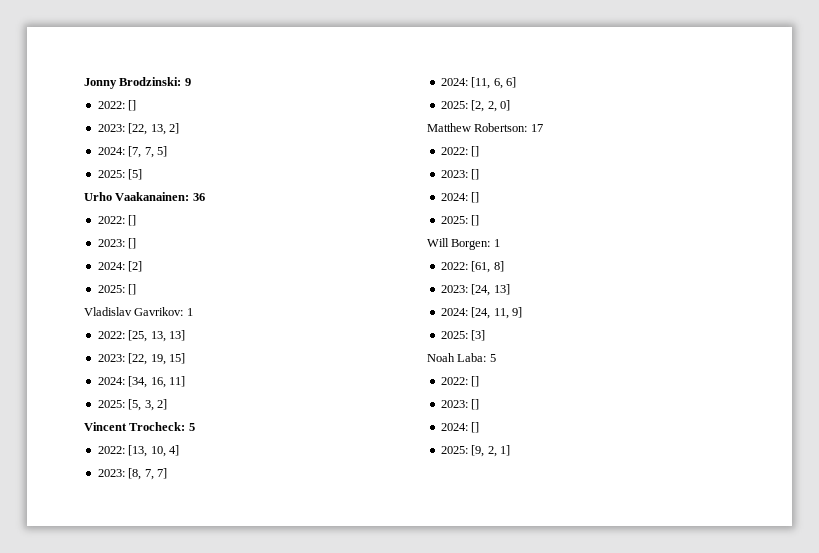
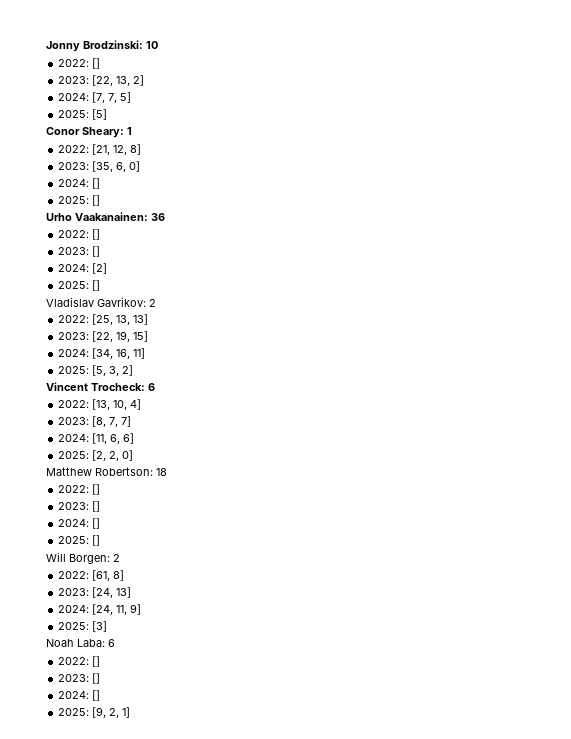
- Jonny Brodzinski: 9
+ Jonny Brodzinski: 10
+ Conor Sheary: 1
+ 2022: [21, 12, 8]
+ 2023: [35, 6, 0]
+ 2024: []
+ 2025: []
- Vladislav Gavrikov: 1
+ Vladislav Gavrikov: 2
- Vincent Trocheck: 5
+ Vincent Trocheck: 6
- Matthew Robertson: 17
+ Matthew Robertson: 18
- Will Borgen: 1
+ Will Borgen: 2
- Noah Laba: 5
+ Noah Laba: 6

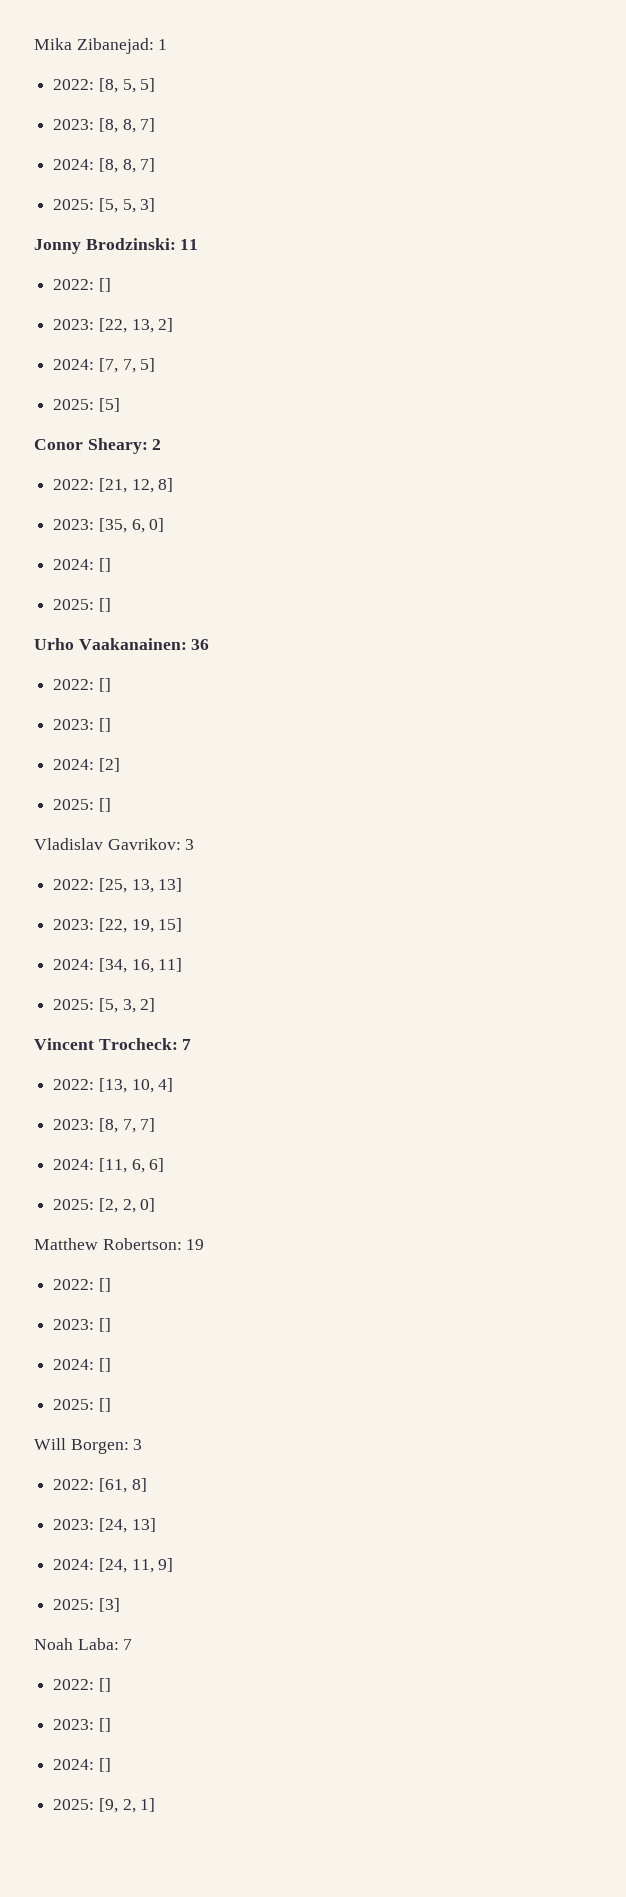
+ Mika Zibanejad: 1
+ 2022: [8, 5, 5]
+ 2023: [8, 8, 7]
+ 2024: [8, 8, 7]
+ 2025: [5, 5, 3]
- Jonny Brodzinski: 10
+ Jonny Brodzinski: 11
- Conor Sheary: 1
+ Conor Sheary: 2
- Vladislav Gavrikov: 2
+ Vladislav Gavrikov: 3
- Vincent Trocheck: 6
+ Vincent Trocheck: 7
- Matthew Robertson: 18
+ Matthew Robertson: 19
- Will Borgen: 2
+ Will Borgen: 3
- Noah Laba: 6
+ Noah Laba: 7

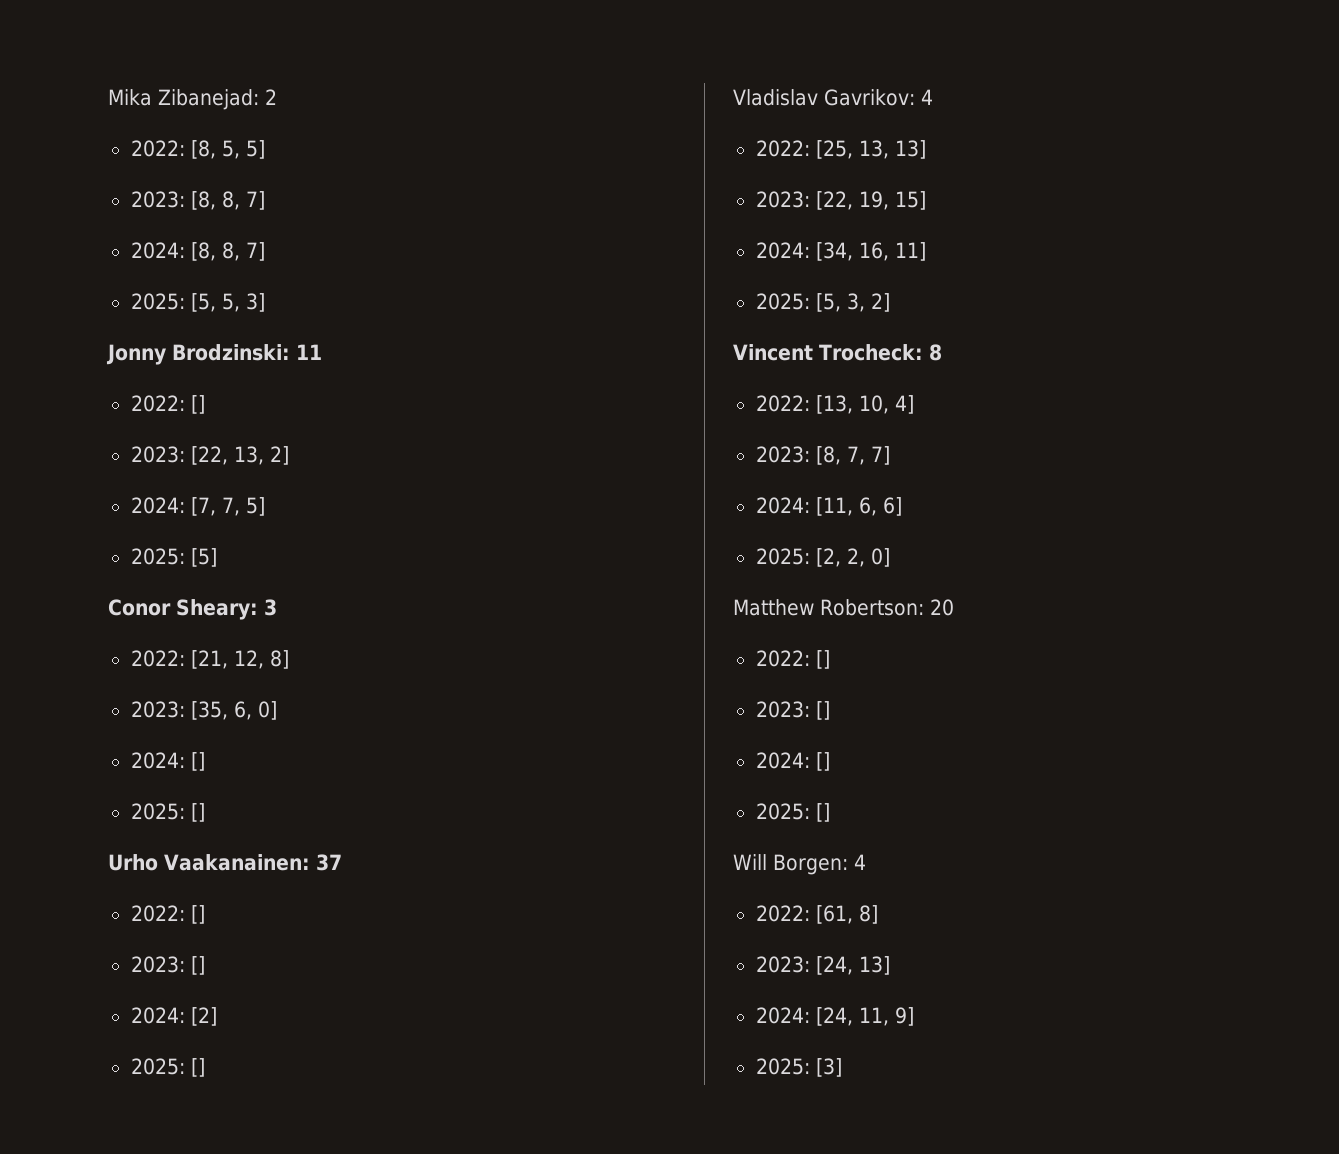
- Mika Zibanejad: 1
+ Mika Zibanejad: 2
- Conor Sheary: 2
+ Conor Sheary: 3
- Urho Vaakanainen: 36
+ Urho Vaakanainen: 37
- Vladislav Gavrikov: 3
+ Vladislav Gavrikov: 4
- Vincent Trocheck: 7
+ Vincent Trocheck: 8
- Matthew Robertson: 19
+ Matthew Robertson: 20
- Will Borgen: 3
+ Will Borgen: 4
- Noah Laba: 7
- 2022: []
- 2023: []
- 2024: []
- 2025: [9, 2, 1]

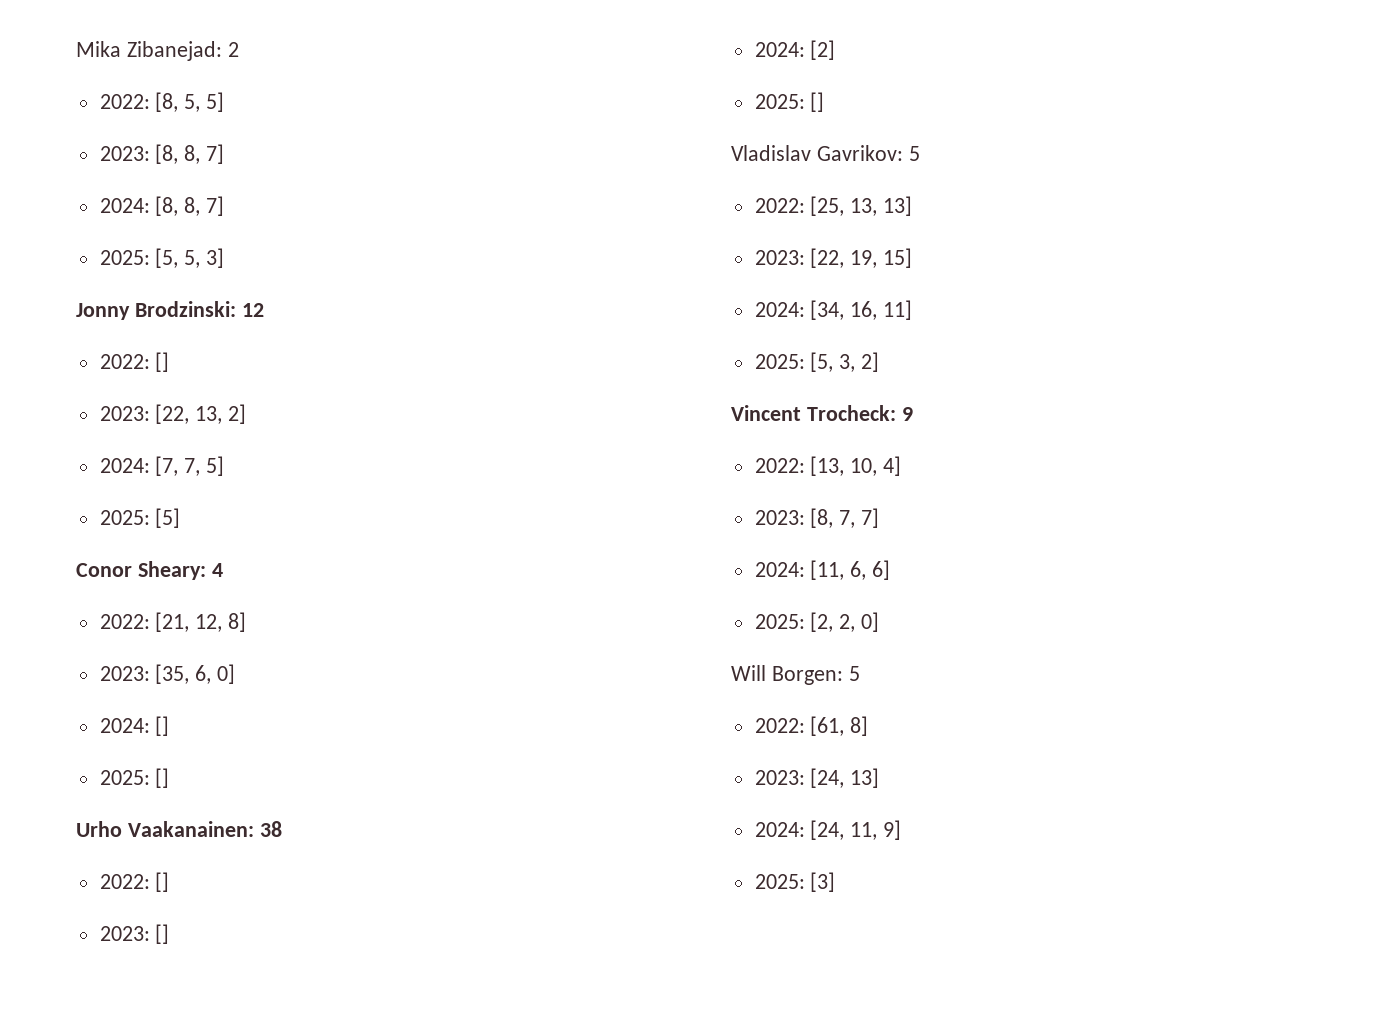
- Jonny Brodzinski: 11
+ Jonny Brodzinski: 12
- Conor Sheary: 3
+ Conor Sheary: 4
- Urho Vaakanainen: 37
+ Urho Vaakanainen: 38
- Vladislav Gavrikov: 4
+ Vladislav Gavrikov: 5
- Vincent Trocheck: 8
+ Vincent Trocheck: 9
- Matthew Robertson: 20
- 2022: []
- 2023: []
- 2024: []
- 2025: []
- Will Borgen: 4
+ Will Borgen: 5

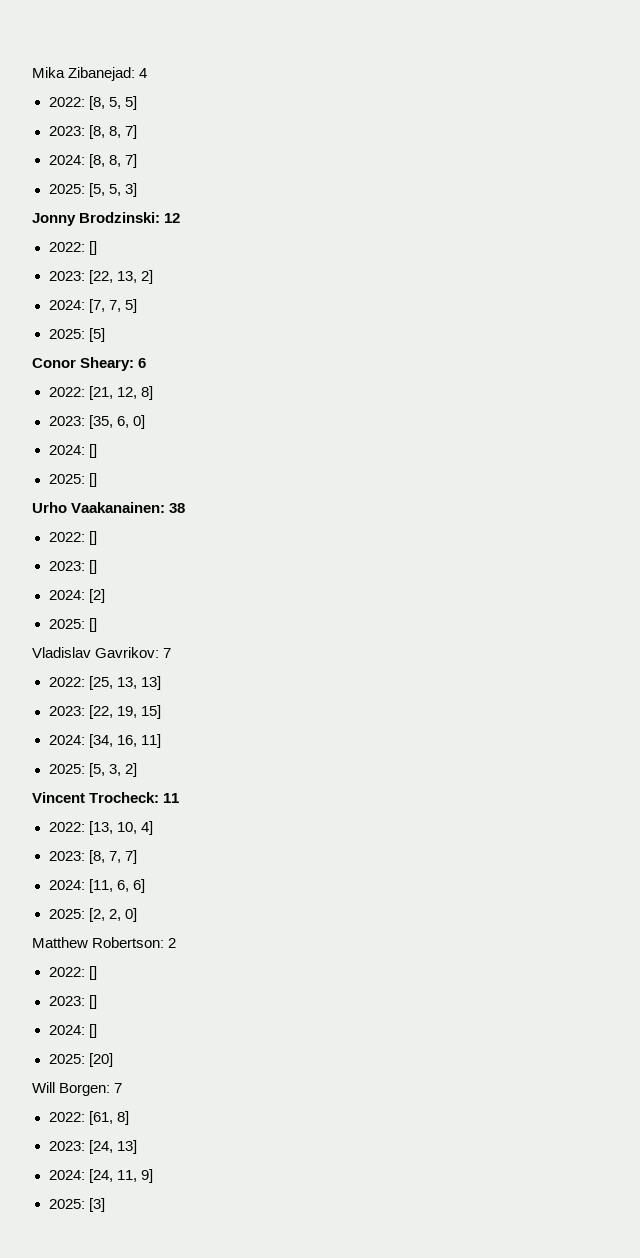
- Mika Zibanejad: 2
+ Mika Zibanejad: 4
- Conor Sheary: 4
+ Conor Sheary: 6
- Vladislav Gavrikov: 5
+ Vladislav Gavrikov: 7
- Vincent Trocheck: 9
+ Vincent Trocheck: 11
+ Matthew Robertson: 2
+ 2022: []
+ 2023: []
+ 2024: []
+ 2025: [20]
- Will Borgen: 5
+ Will Borgen: 7

